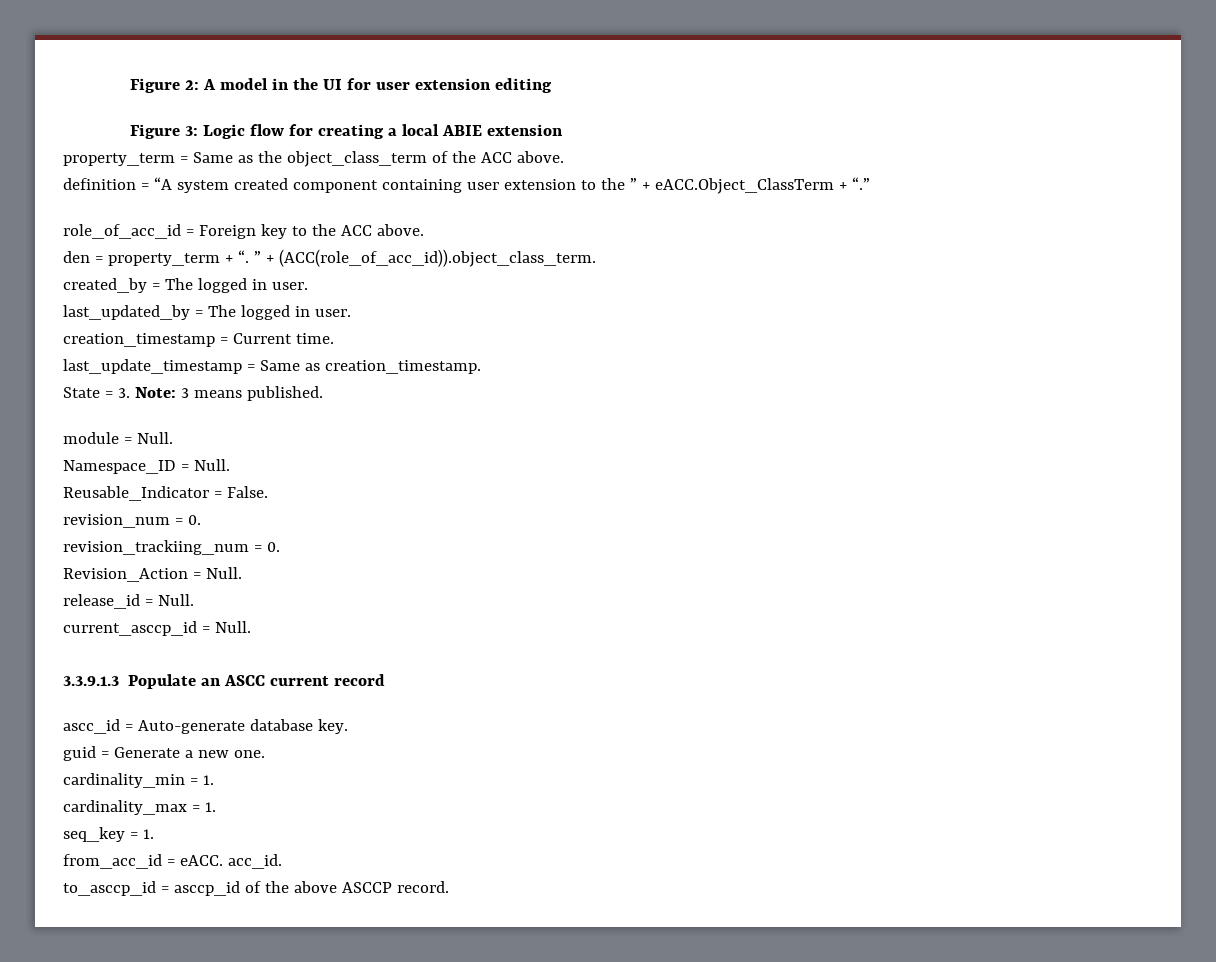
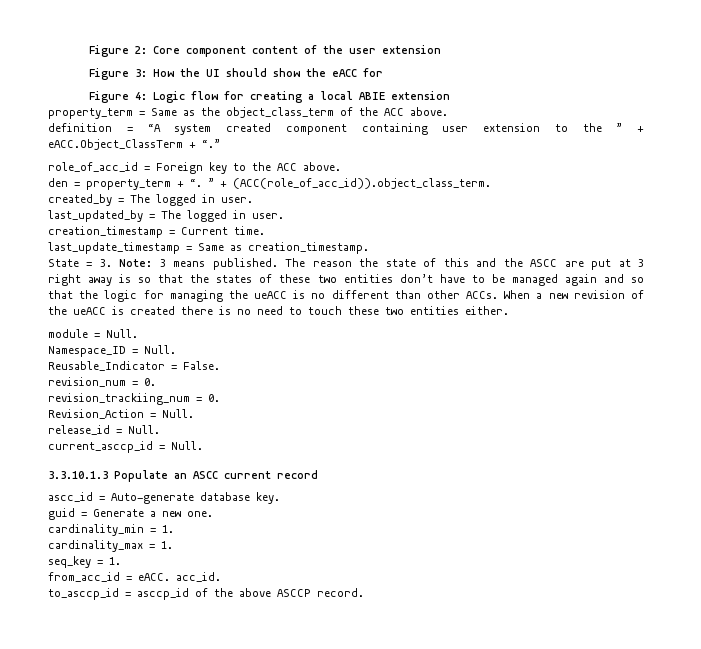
- Figure 2: A model in the UI for user extension editing
+ Figure 2: Core component content of the user extension
- Figure 3: Logic flow for creating a local ABIE extension
+ Figure 3: How the UI should show the eACC for
+ Figure 4: Logic flow for creating a local ABIE extension
+ The reason the state of this and the ASCC are put at 3 right away is so that the states of these two entities don’t have to be managed again and so that the logic for managing the ueACC is no different than other ACCs. When a new revision of the ueACC is created there is no need to touch these two entities either.
- 3.3.9.1.3 Populate an ASCC current record
+ 3.3.10.1.3 Populate an ASCC current record

